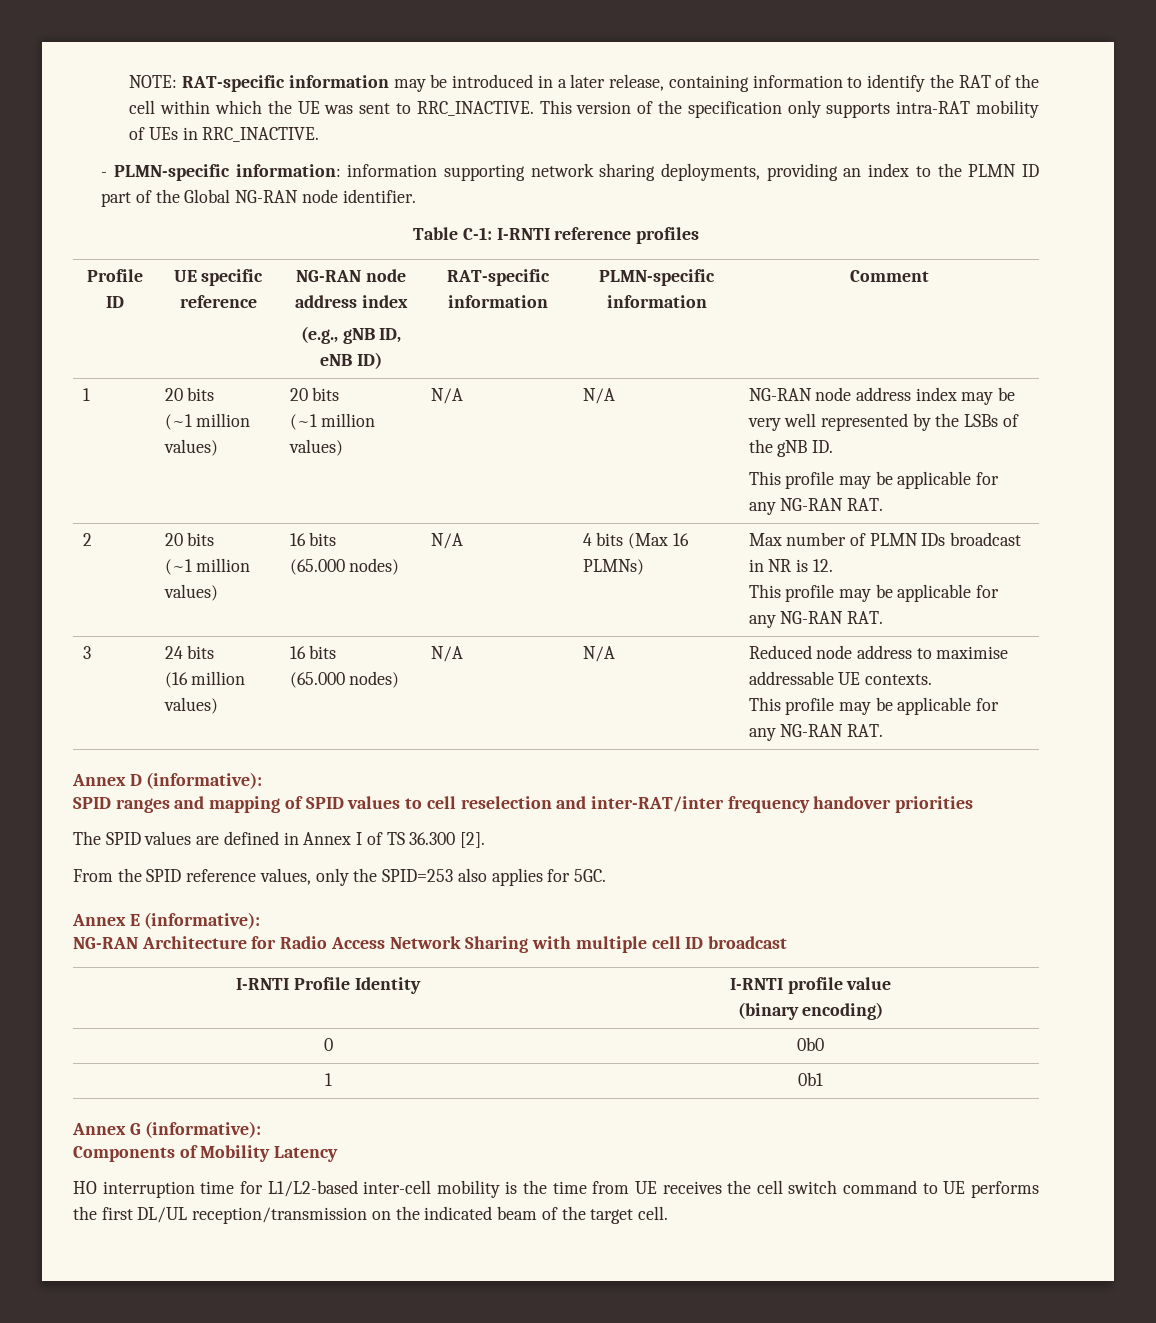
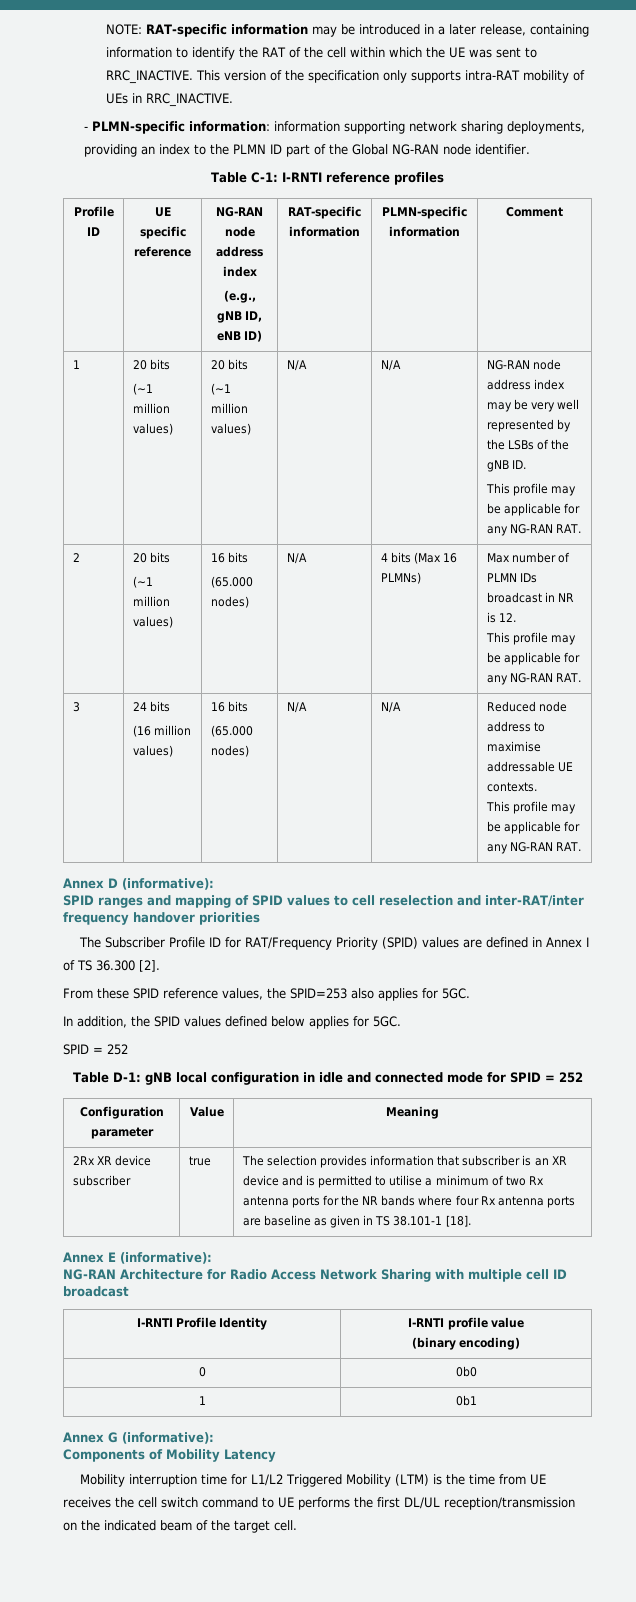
- The SPID values are defined in Annex I of TS 36.300 [2].
+ The Subscriber Profile ID for RAT/Frequency Priority (SPID) values are defined in Annex I of TS 36.300 [2].
- From the SPID reference values, only the SPID=253 also applies for 5GC.
+ From these SPID reference values, the SPID=253 also applies for 5GC.
+ In addition, the SPID values defined below applies for 5GC.
+ SPID = 252
+ Table D-1: gNB local configuration in idle and connected mode for SPID = 252
+ Configuration parameter | Value | Meaning
+ 2Rx XR device subscriber | true | The selection provides information that subscriber is an XR device and is permitted to utilise a minimum of two Rx antenna ports for the NR bands where four Rx antenna ports are baseline as given in TS 38.101-1 [18].
- HO interruption time for L1/L2-based inter-cell mobility is the time from UE receives the cell switch command to UE performs the first DL/UL reception/transmission on the indicated beam of the target cell.
+ Mobility interruption time for L1/L2 Triggered Mobility (LTM) is the time from UE receives the cell switch command to UE performs the first DL/UL reception/transmission on the indicated beam of the target cell.

